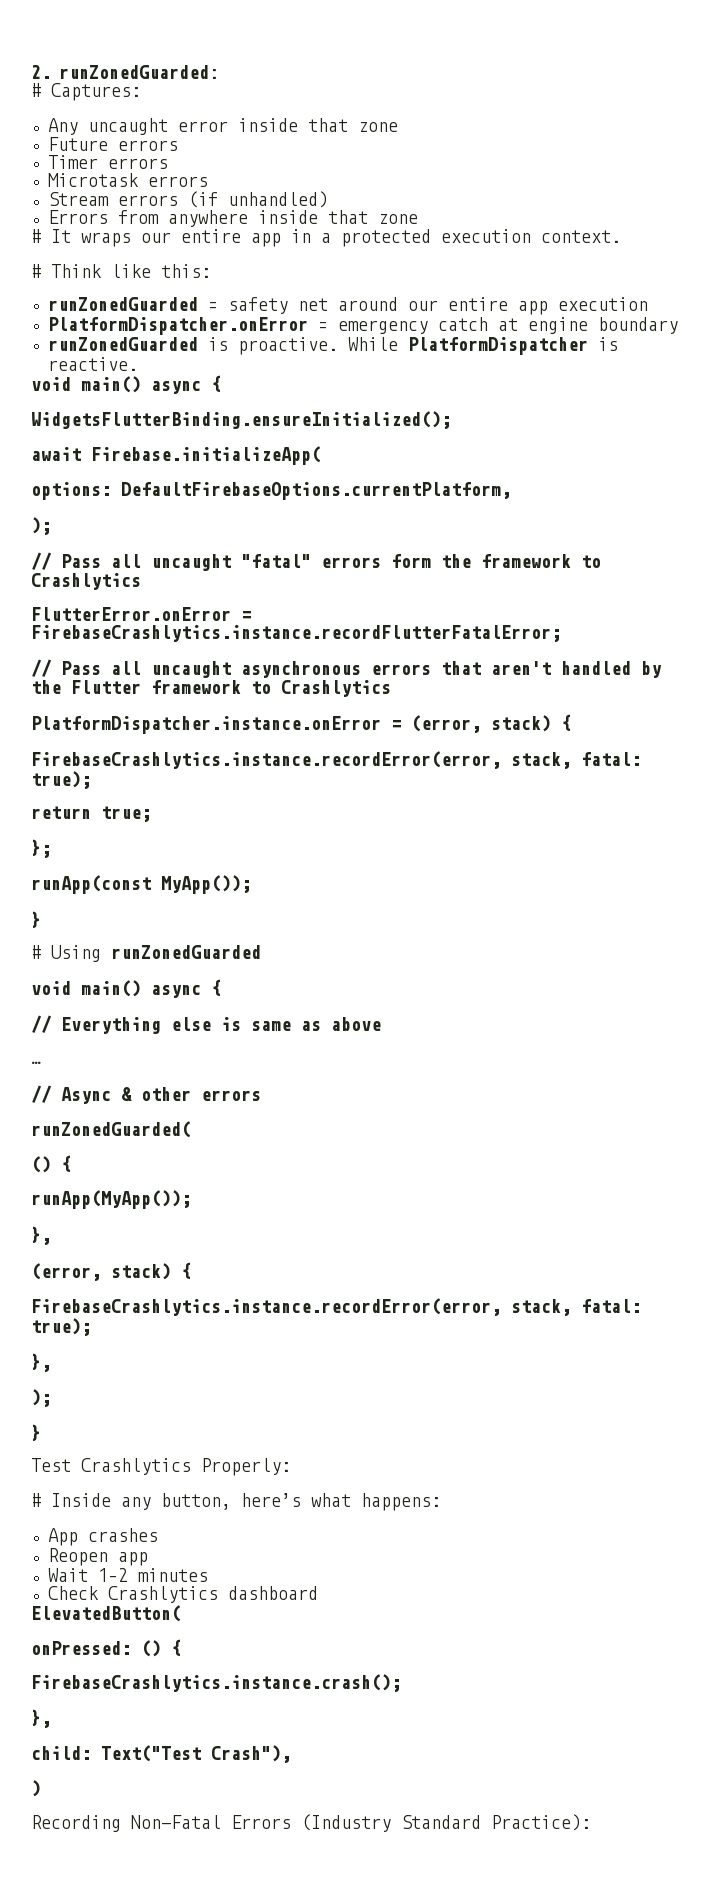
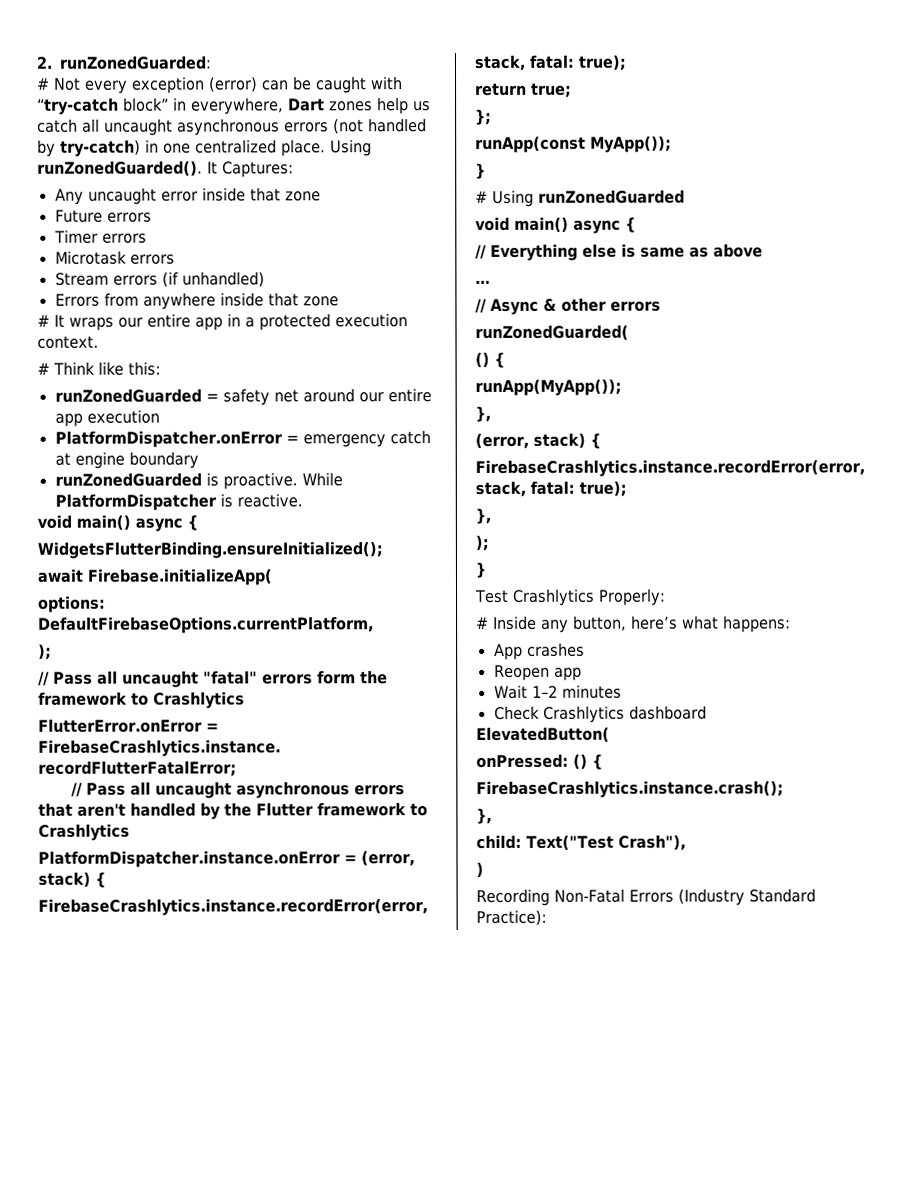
- # Captures:
+ # Not every exception (error) can be caught with “try-catch block” in everywhere, Dart zones help us catch all uncaught asynchronous errors (not handled by try-catch) in one centralized place. Using runZonedGuarded(). It Captures:

